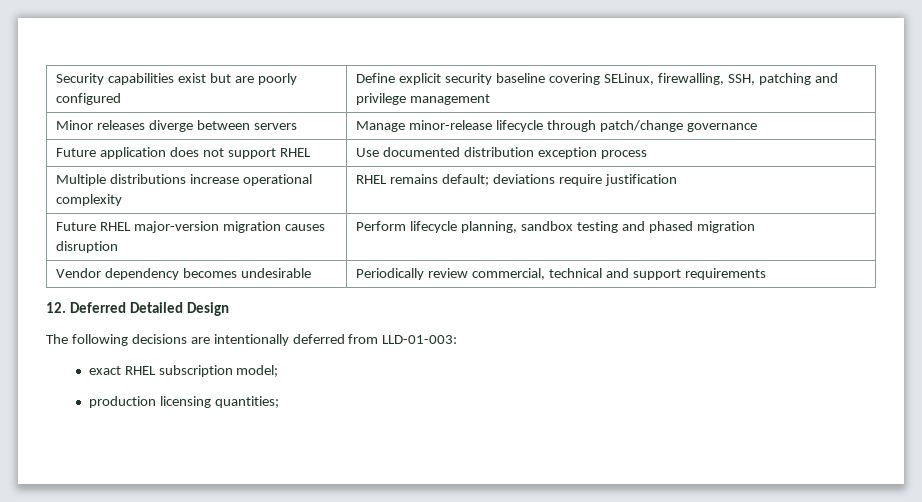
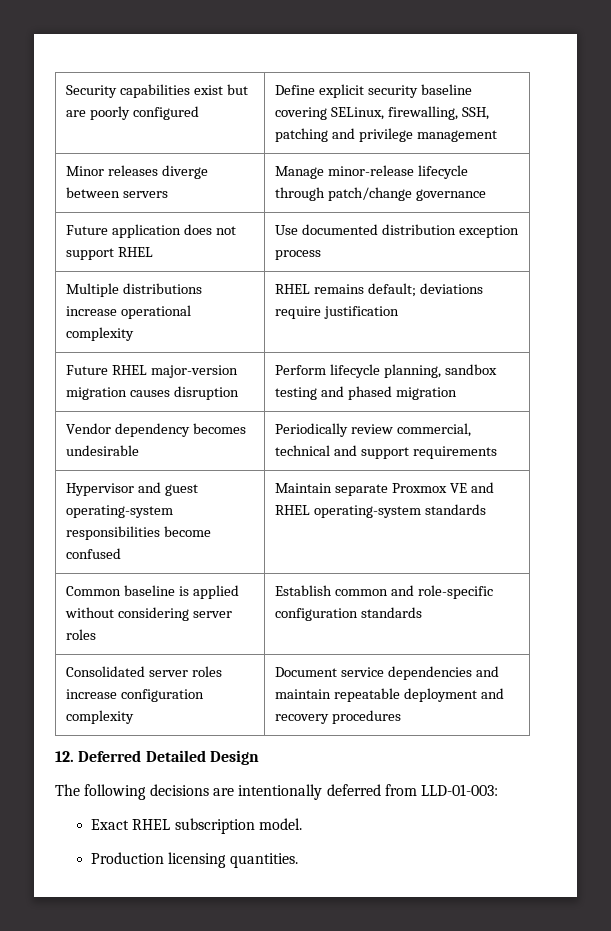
+ Hypervisor and guest operating-system responsibilities become confused | Maintain separate Proxmox VE and RHEL operating-system standards
+ Common baseline is applied without considering server roles | Establish common and role-specific configuration standards
+ Consolidated server roles increase configuration complexity | Document service dependencies and maintain repeatable deployment and recovery procedures
- exact RHEL subscription model;
- production licensing quantities;
+ Exact RHEL subscription model.
+ Production licensing quantities.

